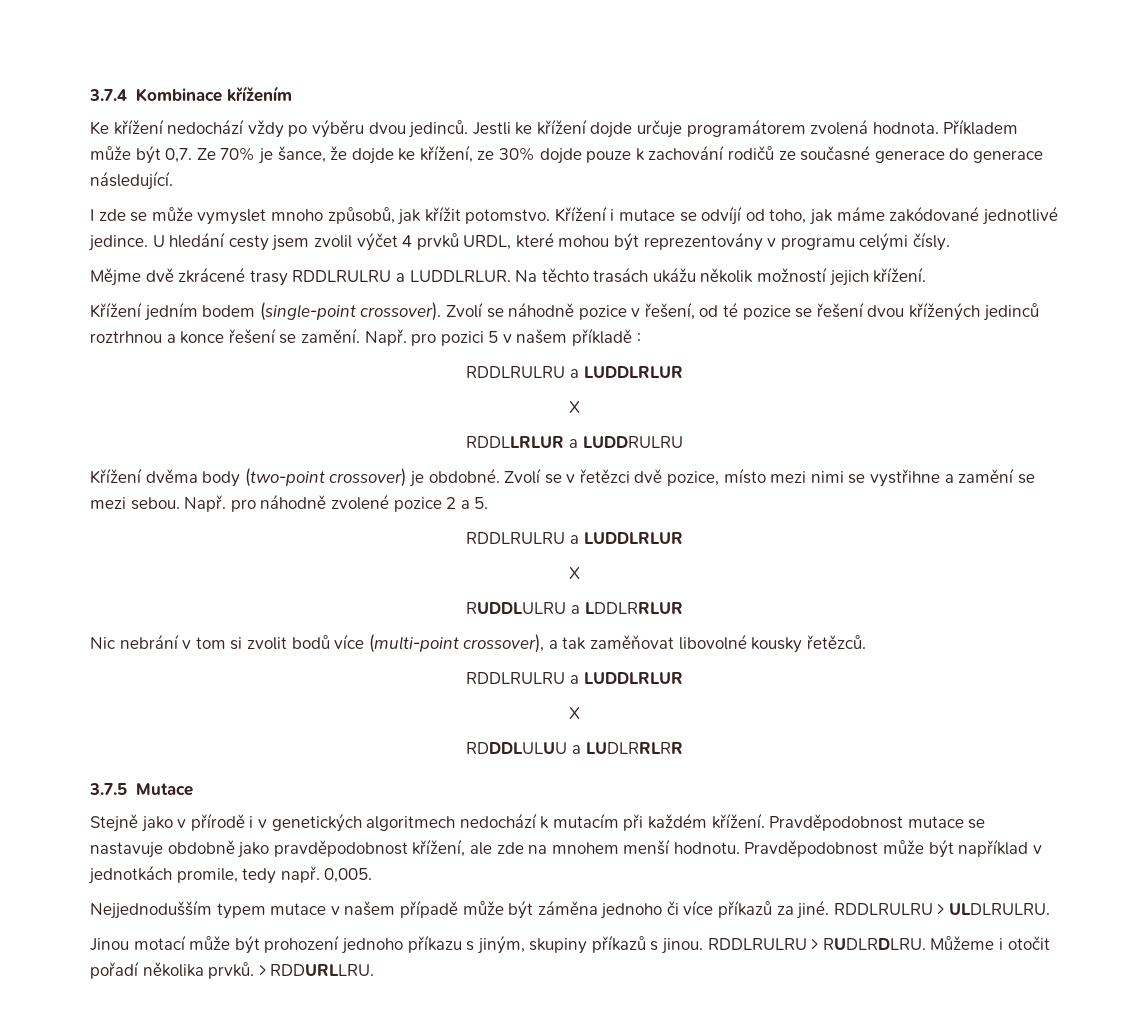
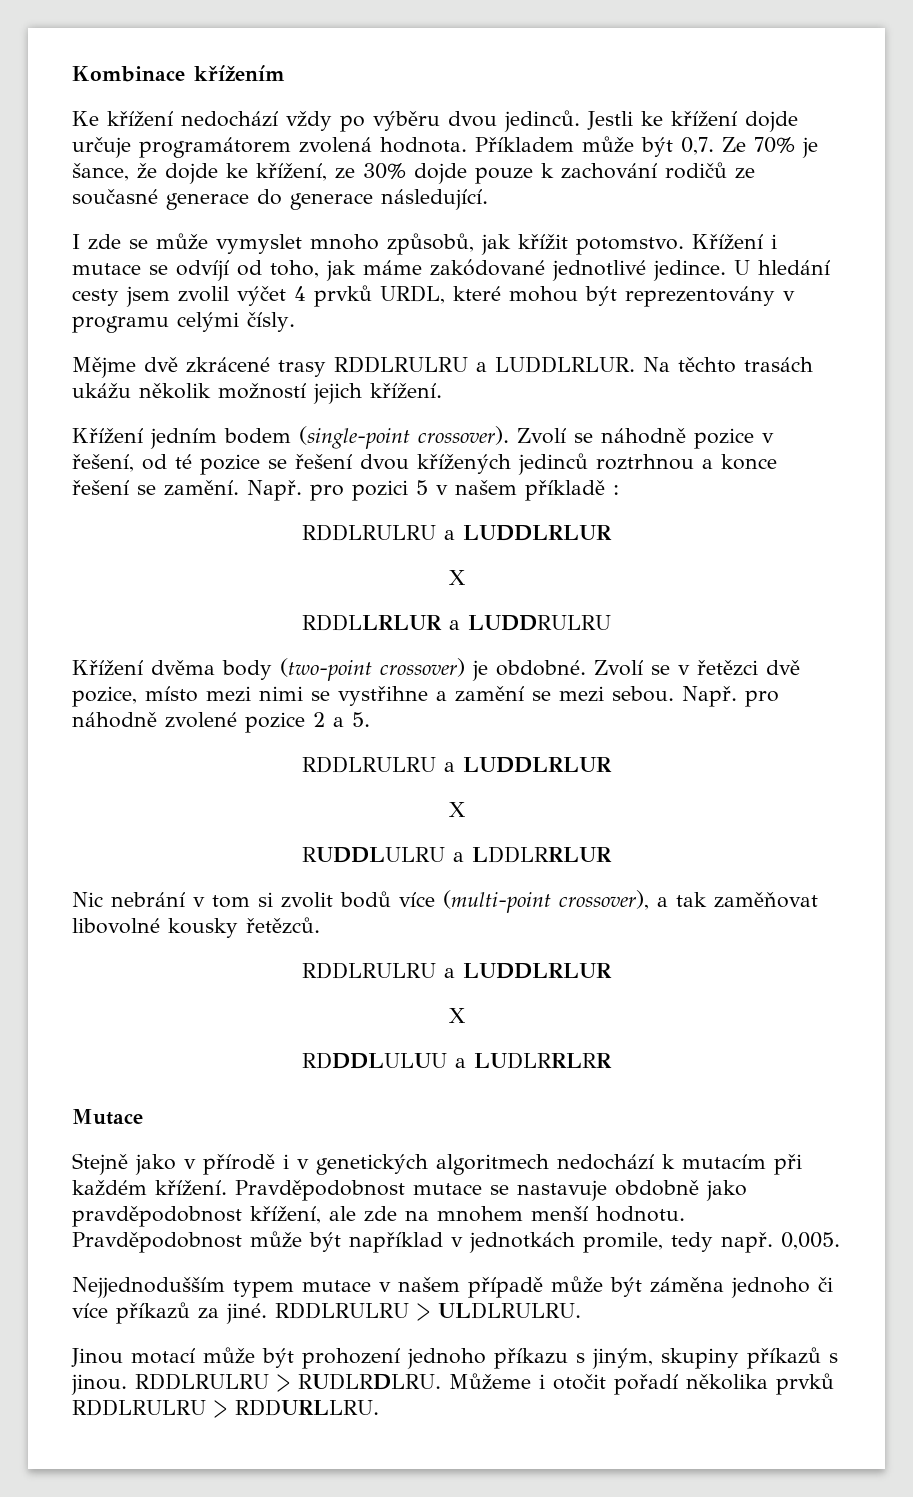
- 3.7.4 Kombinace křížením
+ Kombinace křížením
- 3.7.5 Mutace
+ Mutace
- Můžeme i otočit pořadí několika prvků. > RDDURLLRU.
+ Můžeme i otočit pořadí několika prvků RDDLRULRU > RDDURLLRU.

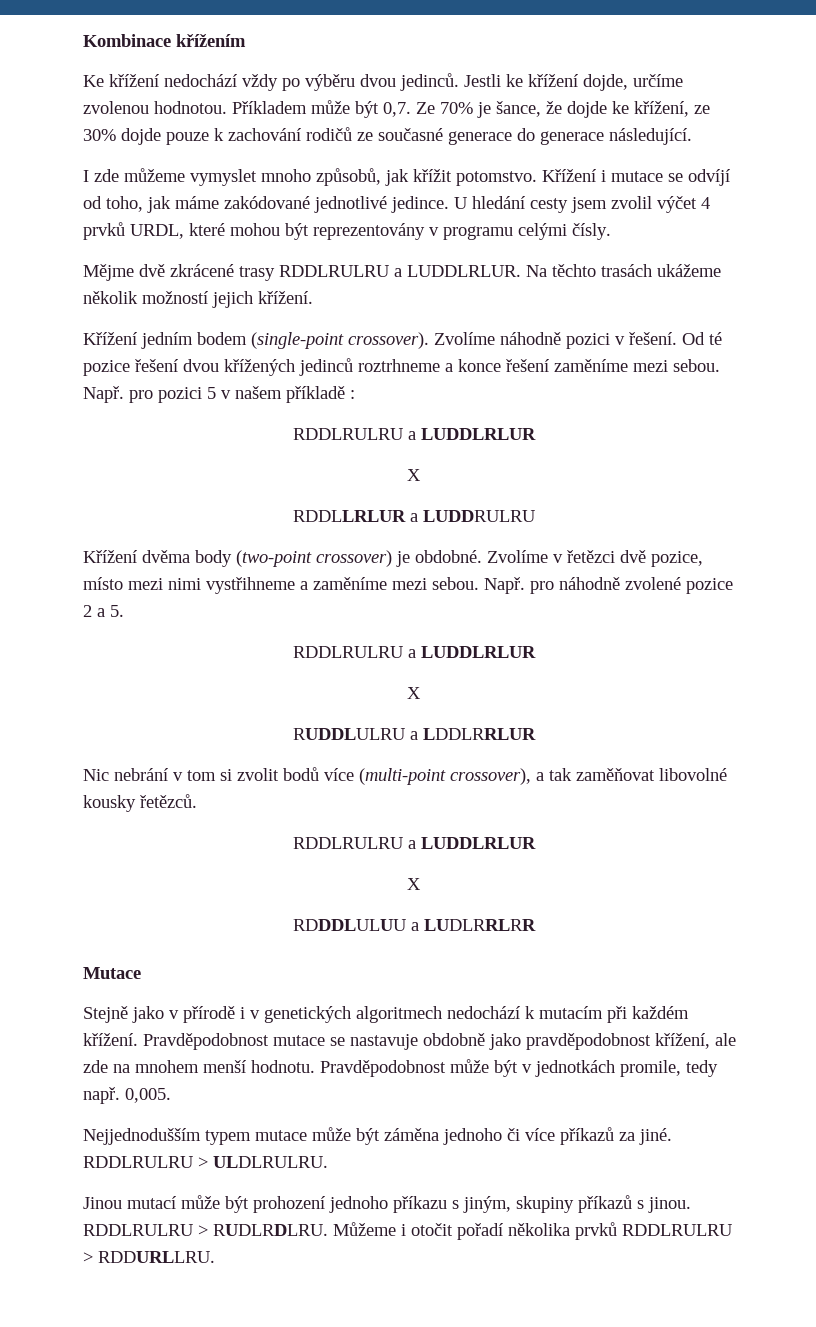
- Jestli ke křížení dojde určuje programátorem zvolená hodnota.
+ Jestli ke křížení dojde, určíme zvolenou hodnotou.
- I zde se může vymyslet mnoho způsobů, jak křížit potomstvo.
+ I zde můžeme vymyslet mnoho způsobů, jak křížit potomstvo.
- Na těchto trasách ukážu několik možností jejich křížení.
+ Na těchto trasách ukážeme několik možností jejich křížení.
- Zvolí se náhodně pozice v řešení, od té pozice se řešení dvou křížených jedinců roztrhnou a konce řešení se zamění.
+ Zvolíme náhodně pozici v řešení. Od té pozice řešení dvou křížených jedinců roztrhneme a konce řešení zaměníme mezi sebou.
- Zvolí se v řetězci dvě pozice, místo mezi nimi se vystřihne a zamění se mezi sebou.
+ Zvolíme v řetězci dvě pozice, místo mezi nimi vystřihneme a zaměníme mezi sebou.
- Pravděpodobnost může být například v jednotkách promile, tedy např.
+ Pravděpodobnost může být v jednotkách promile, tedy např.
- Nejjednodušším typem mutace v našem případě může být záměna jednoho či více příkazů za jiné.
+ Nejjednodušším typem mutace může být záměna jednoho či více příkazů za jiné.
- Jinou motací může být prohození jednoho příkazu s jiným, skupiny příkazů s jinou.
+ Jinou mutací může být prohození jednoho příkazu s jiným, skupiny příkazů s jinou.

